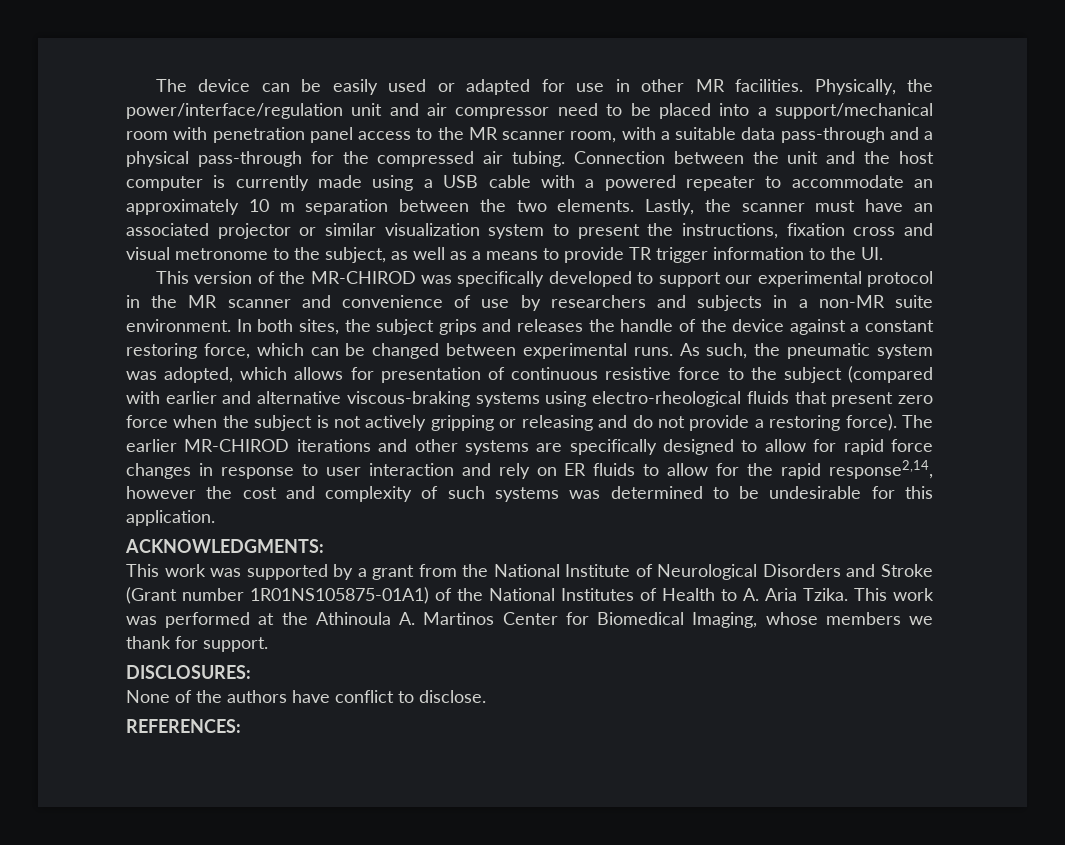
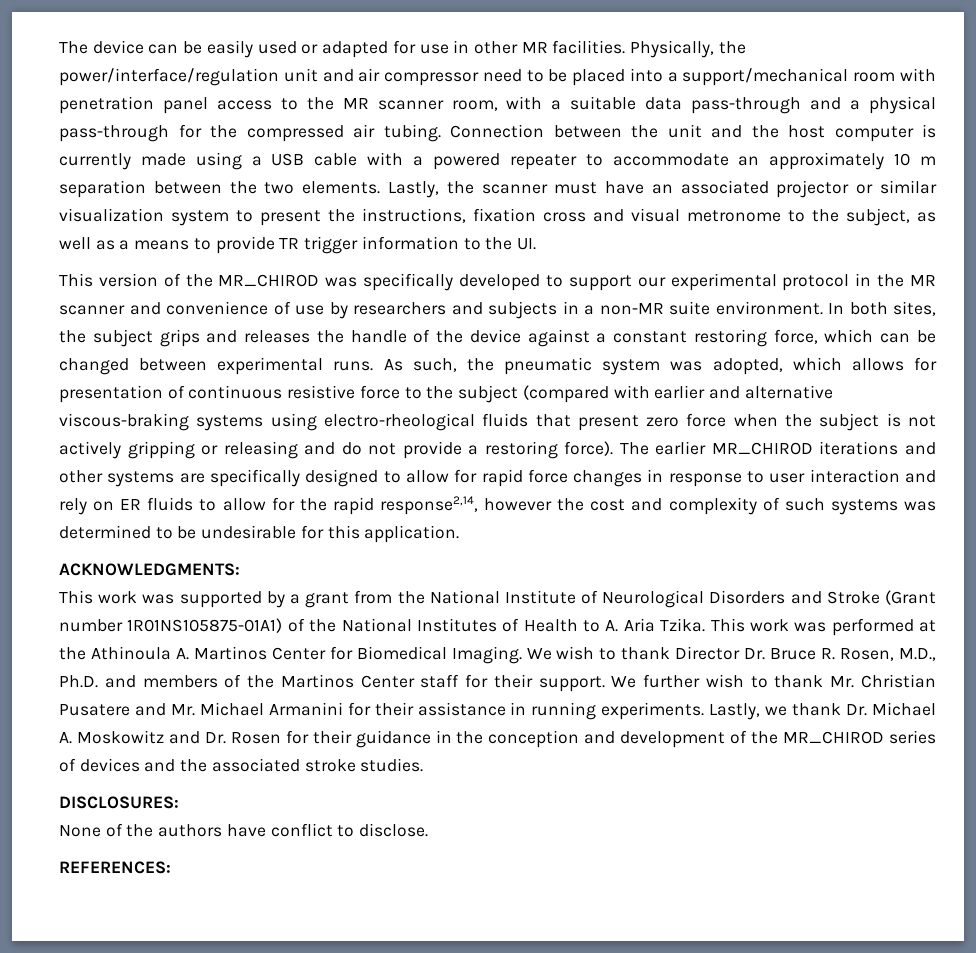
- This version of the MR-CHIROD was specifically developed to support our experimental protocol in the MR scanner and convenience of use by researchers and subjects in a non-MR suite environment.
+ This version of the MR_CHIROD was specifically developed to support our experimental protocol in the MR scanner and convenience of use by researchers and subjects in a non-MR suite environment.
- The earlier MR-CHIROD iterations and other systems are specifically designed to allow for rapid force changes in response to user interaction and rely on ER fluids to allow for the rapid response2,14, however the cost and complexity of such systems was determined to be undesirable for this application.
+ The earlier MR_CHIROD iterations and other systems are specifically designed to allow for rapid force changes in response to user interaction and rely on ER fluids to allow for the rapid response2,14, however the cost and complexity of such systems was determined to be undesirable for this application.
- This work was performed at the Athinoula A. Martinos Center for Biomedical Imaging, whose members we thank for support.
+ This work was performed at the Athinoula A. Martinos Center for Biomedical Imaging. We wish to thank Director Dr. Bruce R. Rosen, M.D., Ph.D. and members of the Martinos Center staff for their support. We further wish to thank Mr. Christian Pusatere and Mr. Michael Armanini for their assistance in running experiments. Lastly, we thank Dr. Michael A. Moskowitz and Dr. Rosen for their guidance in the conception and development of the MR_CHIROD series of devices and the associated stroke studies.

